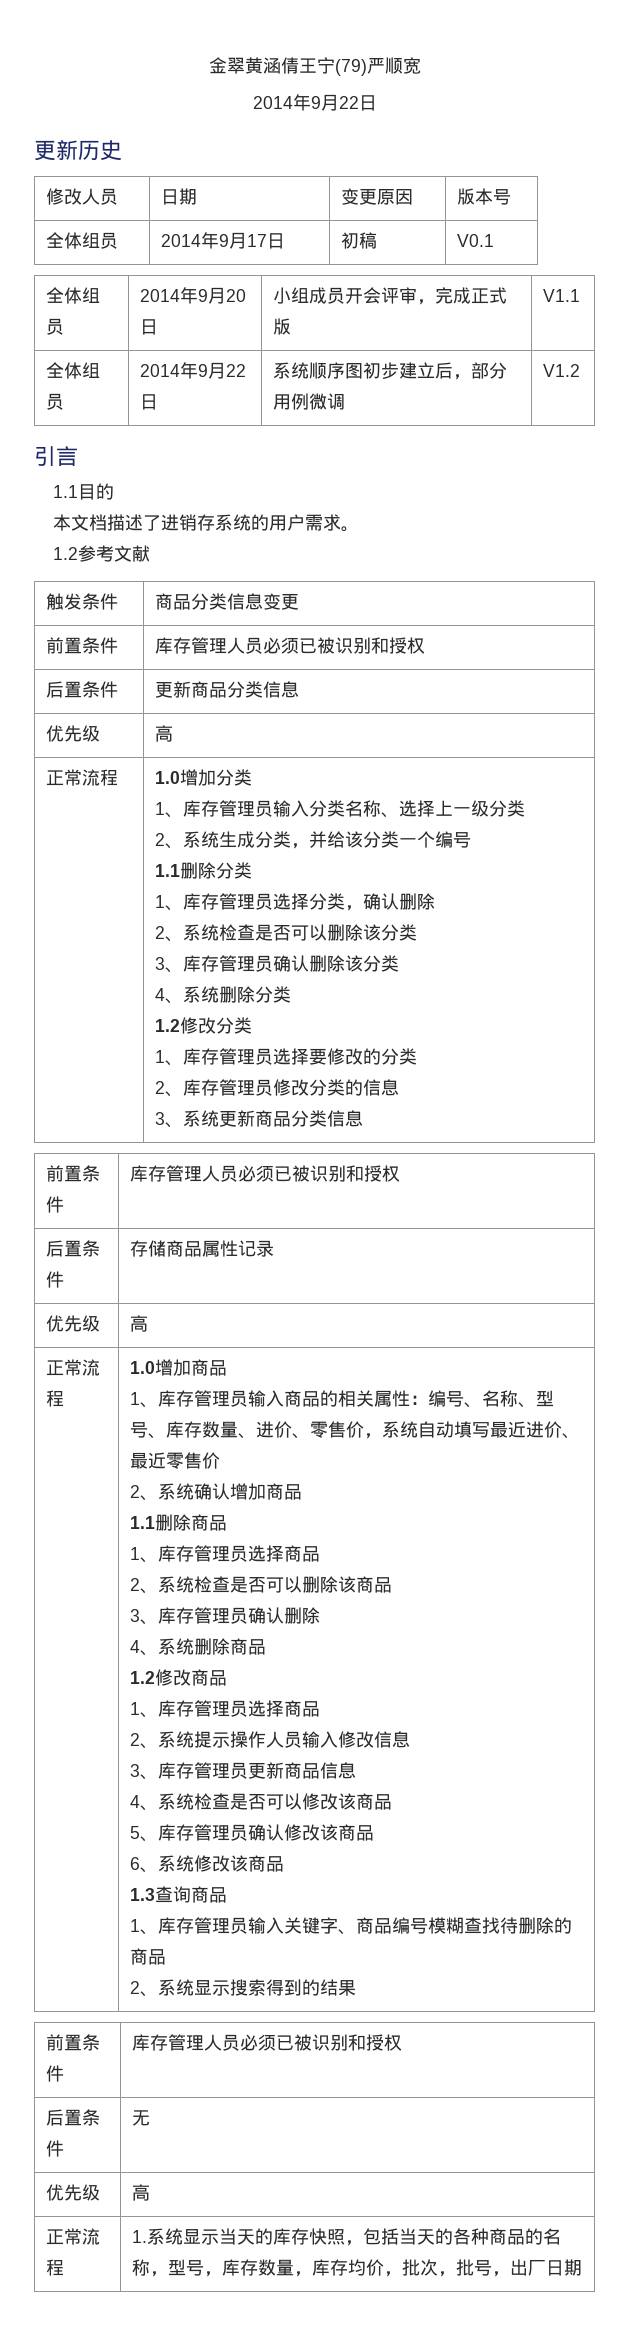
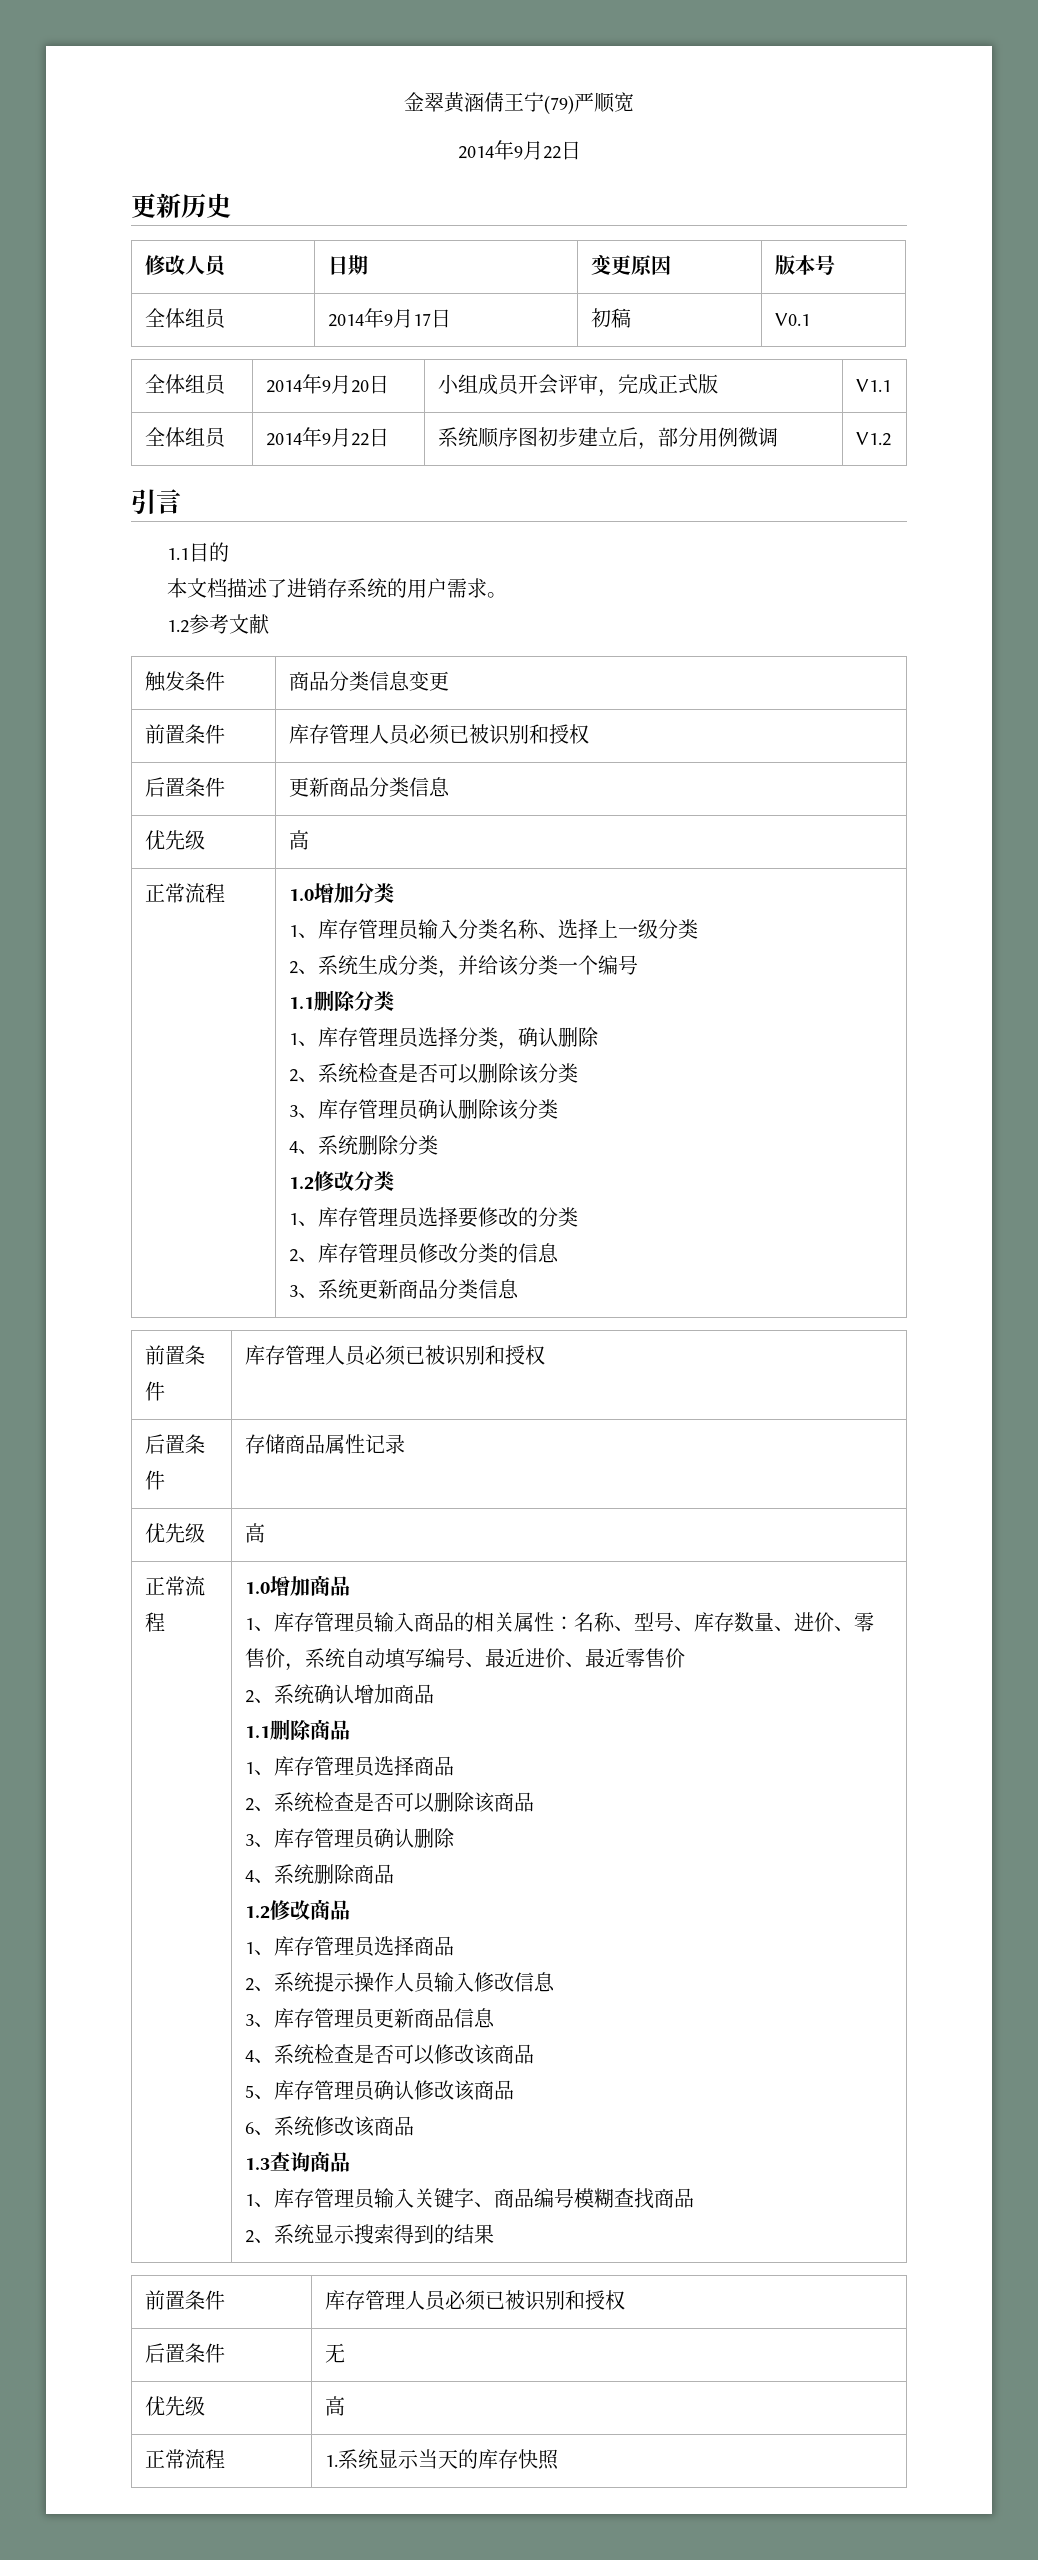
- 1、库存管理员输入商品的相关属性：编号、名称、型号、库存数量、进价、零售价，系统自动填写最近进价、最近零售价
+ 1、库存管理员输入商品的相关属性：名称、型号、库存数量、进价、零售价，系统自动填写编号、最近进价、最近零售价
- 1、库存管理员输入关键字、商品编号模糊查找待删除的商品
+ 1、库存管理员输入关键字、商品编号模糊查找商品
- 正常流程 | 1.系统显示当天的库存快照，包括当天的各种商品的名称，型号，库存数量，库存均价，批次，批号，出厂日期
+ 正常流程 | 1.系统显示当天的库存快照

